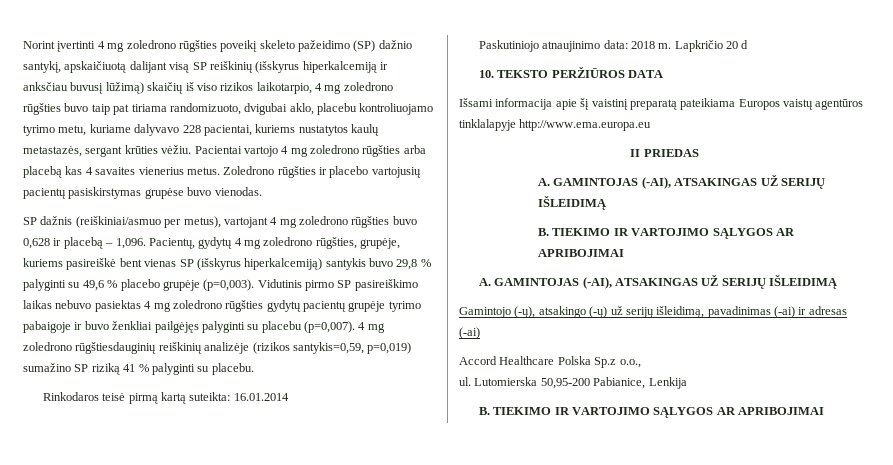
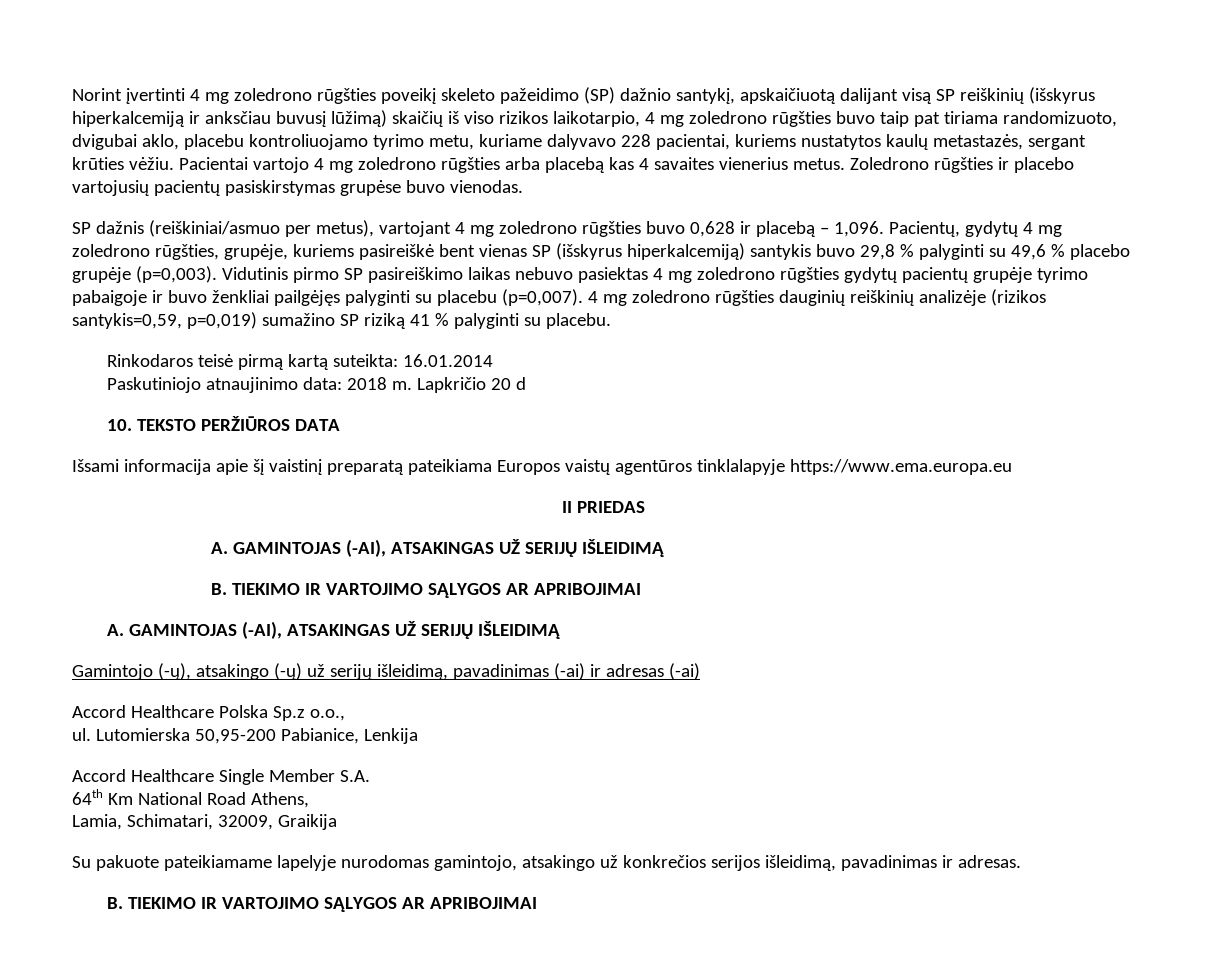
- 4 mg zoledrono rūgštiesdauginių reiškinių analizėje (rizikos santykis=0,59, p=0,019) sumažino SP riziką 41 % palyginti su placebu.
+ 4 mg zoledrono rūgšties dauginių reiškinių analizėje (rizikos santykis=0,59, p=0,019) sumažino SP riziką 41 % palyginti su placebu.
- Išsami informacija apie šį vaistinį preparatą pateikiama Europos vaistų agentūros tinklalapyje http://www.ema.europa.eu
+ Išsami informacija apie šį vaistinį preparatą pateikiama Europos vaistų agentūros tinklalapyje https://www.ema.europa.eu
+ Accord Healthcare Single Member S.A.
+ 64th Km National Road Athens,
+ Lamia, Schimatari, 32009, Graikija
+ Su pakuote pateikiamame lapelyje nurodomas gamintojo, atsakingo už konkrečios serijos išleidimą, pavadinimas ir adresas.

